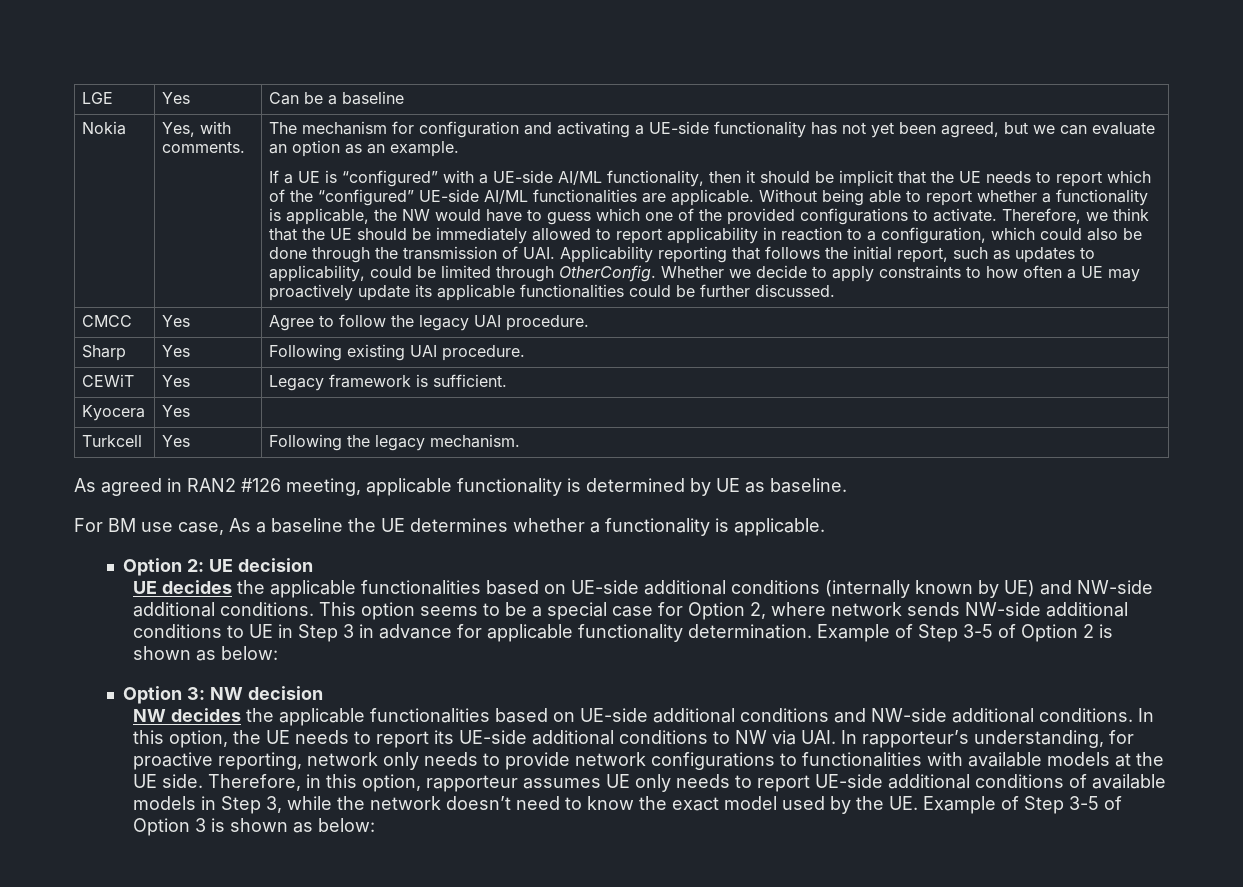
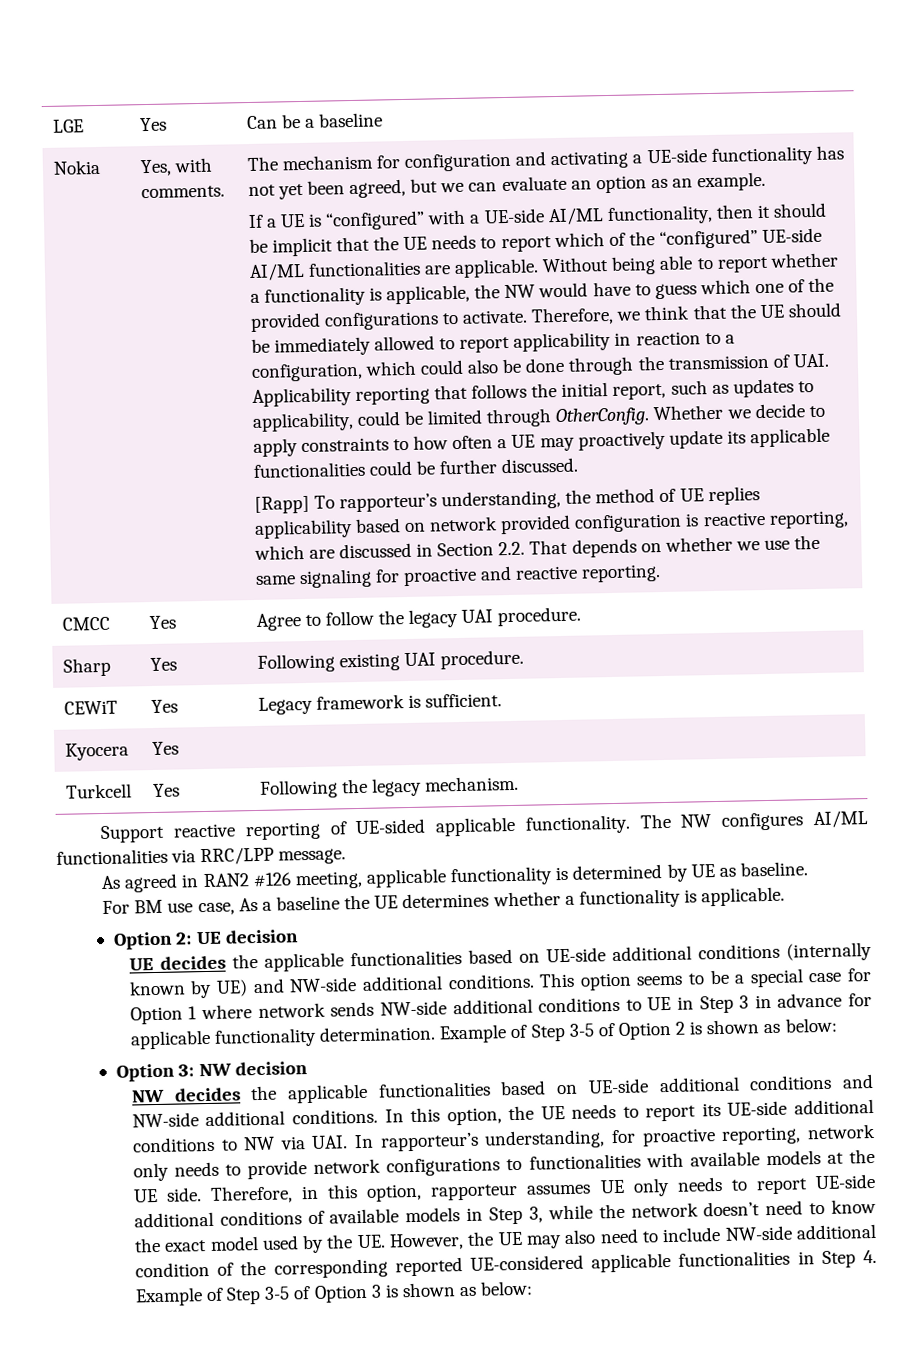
+ [Rapp] To rapporteur’s understanding, the method of UE replies applicability based on network provided configuration is reactive reporting, which are discussed in Section 2.2. That depends on whether we use the same signaling for proactive and reactive reporting.
+ Support reactive reporting of UE-sided applicable functionality. The NW configures AI/ML functionalities via RRC/LPP message.
- This option seems to be a special case for Option 2, where network sends NW-side additional conditions to UE in Step 3 in advance for applicable functionality determination.
+ This option seems to be a special case for Option 1 where network sends NW-side additional conditions to UE in Step 3 in advance for applicable functionality determination.
- Therefore, in this option, rapporteur assumes UE only needs to report UE-side additional conditions of available models in Step 3, while the network doesn’t need to know the exact model used by the UE. Example of Step 3-5 of Option 3 is shown as below:
+ Therefore, in this option, rapporteur assumes UE only needs to report UE-side additional conditions of available models in Step 3, while the network doesn’t need to know the exact model used by the UE. However, the UE may also need to include NW-side additional condition of the corresponding reported UE-considered applicable functionalities in Step 4. Example of Step 3-5 of Option 3 is shown as below:

